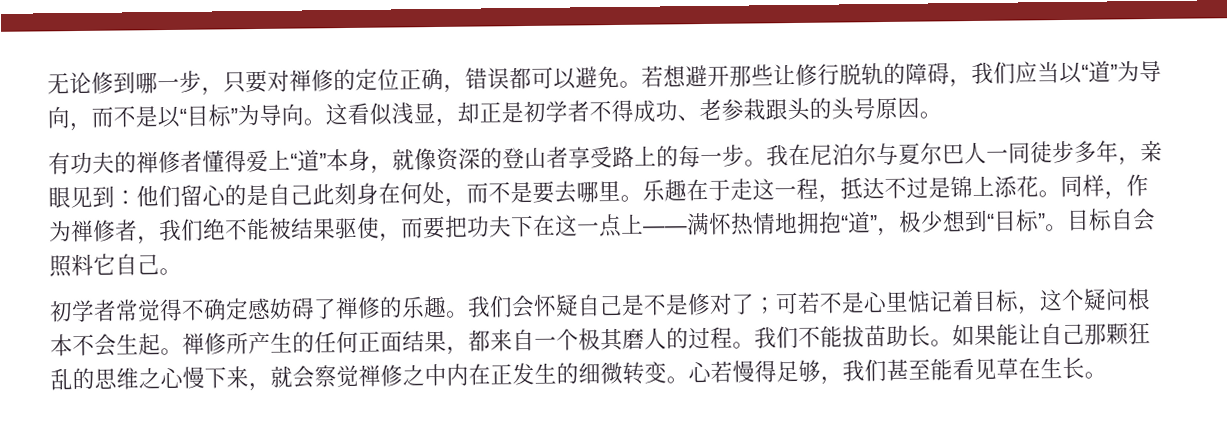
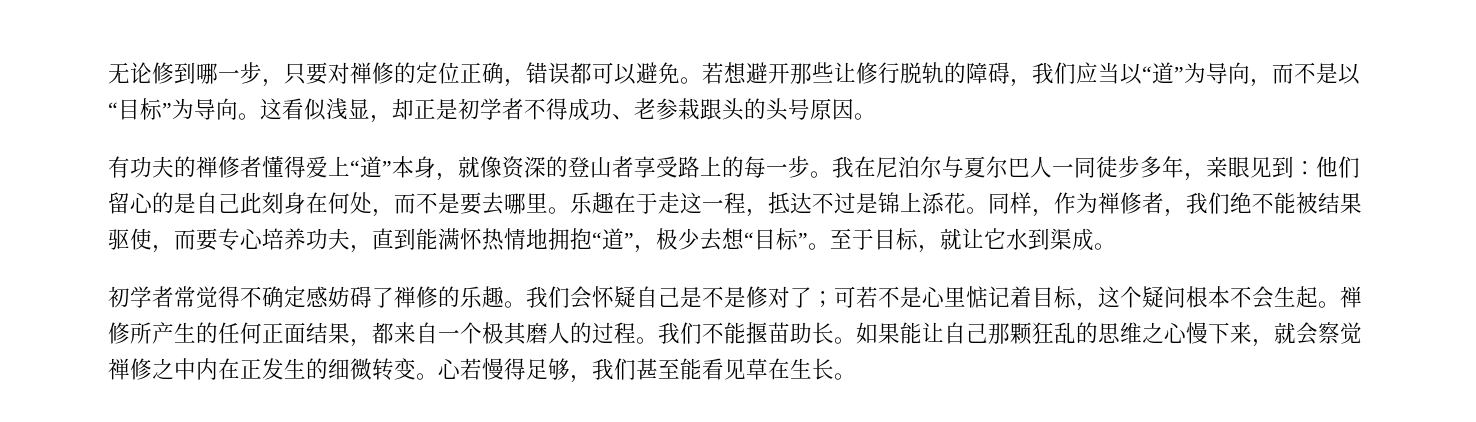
- 同样，作为禅修者，我们绝不能被结果驱使，而要把功夫下在这一点上——满怀热情地拥抱“道”，极少想到“目标”。
+ 同样，作为禅修者，我们绝不能被结果驱使，而要专心培养功夫，直到能满怀热情地拥抱“道”，极少去想“目标”。
- 目标自会照料它自己。
+ 至于目标，就让它水到渠成。
- 我们不能拔苗助长。
+ 我们不能揠苗助长。

